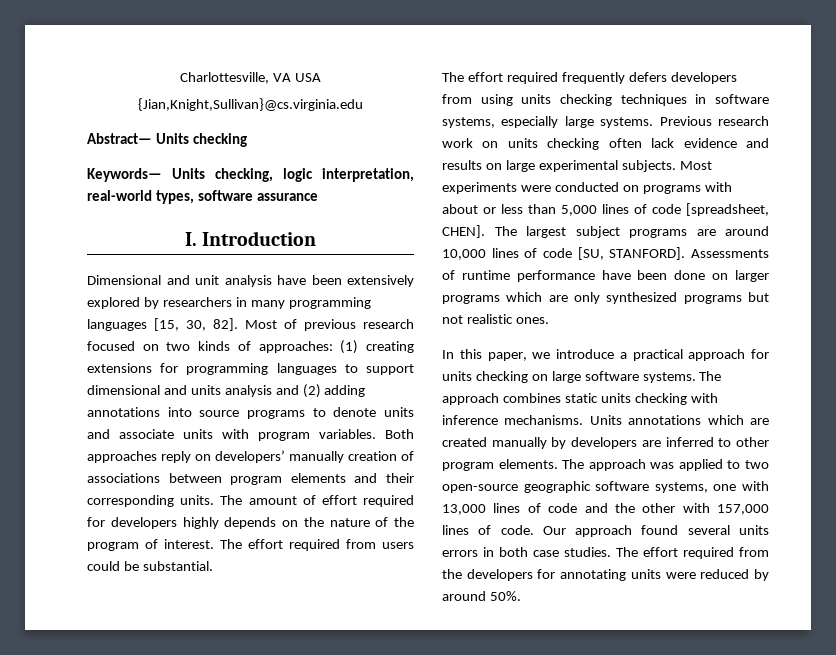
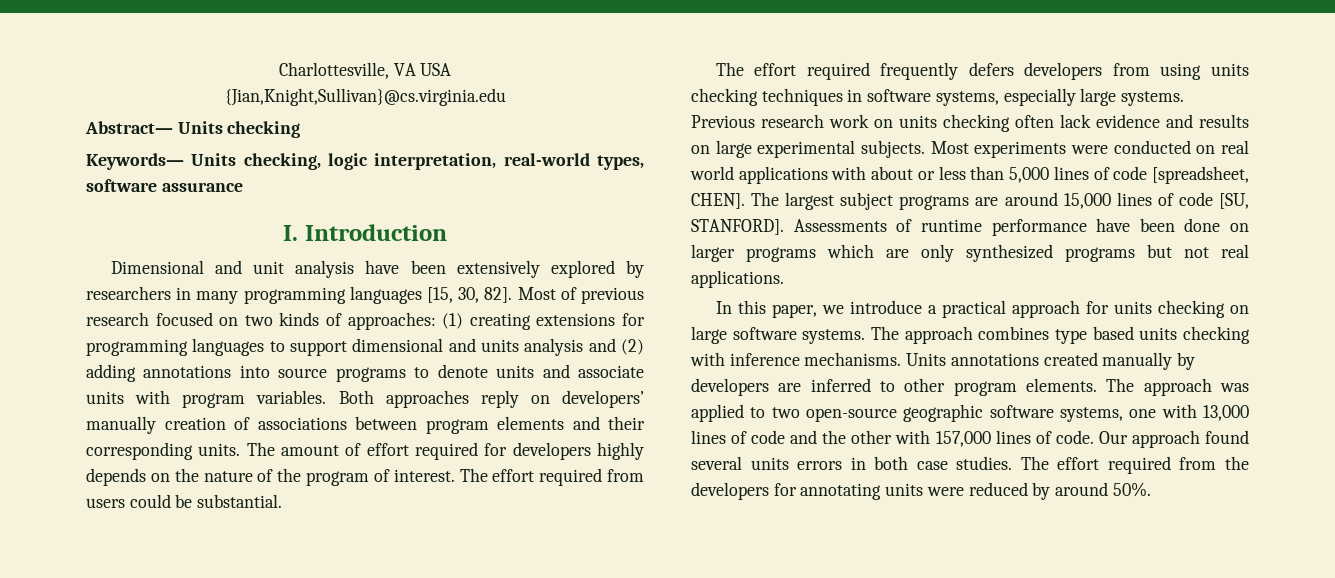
- Most experiments were conducted on programs with about or less than 5,000 lines of code [spreadsheet, CHEN].
+ Most experiments were conducted on real world applications with about or less than 5,000 lines of code [spreadsheet, CHEN].
- The largest subject programs are around 10,000 lines of code [SU, STANFORD].
+ The largest subject programs are around 15,000 lines of code [SU, STANFORD].
- Assessments of runtime performance have been done on larger programs which are only synthesized programs but not realistic ones.
+ Assessments of runtime performance have been done on larger programs which are only synthesized programs but not real applications.
- The approach combines static units checking with inference mechanisms.
+ The approach combines type based units checking with inference mechanisms.
- Units annotations which are created manually by developers are inferred to other program elements.
+ Units annotations created manually by developers are inferred to other program elements.

